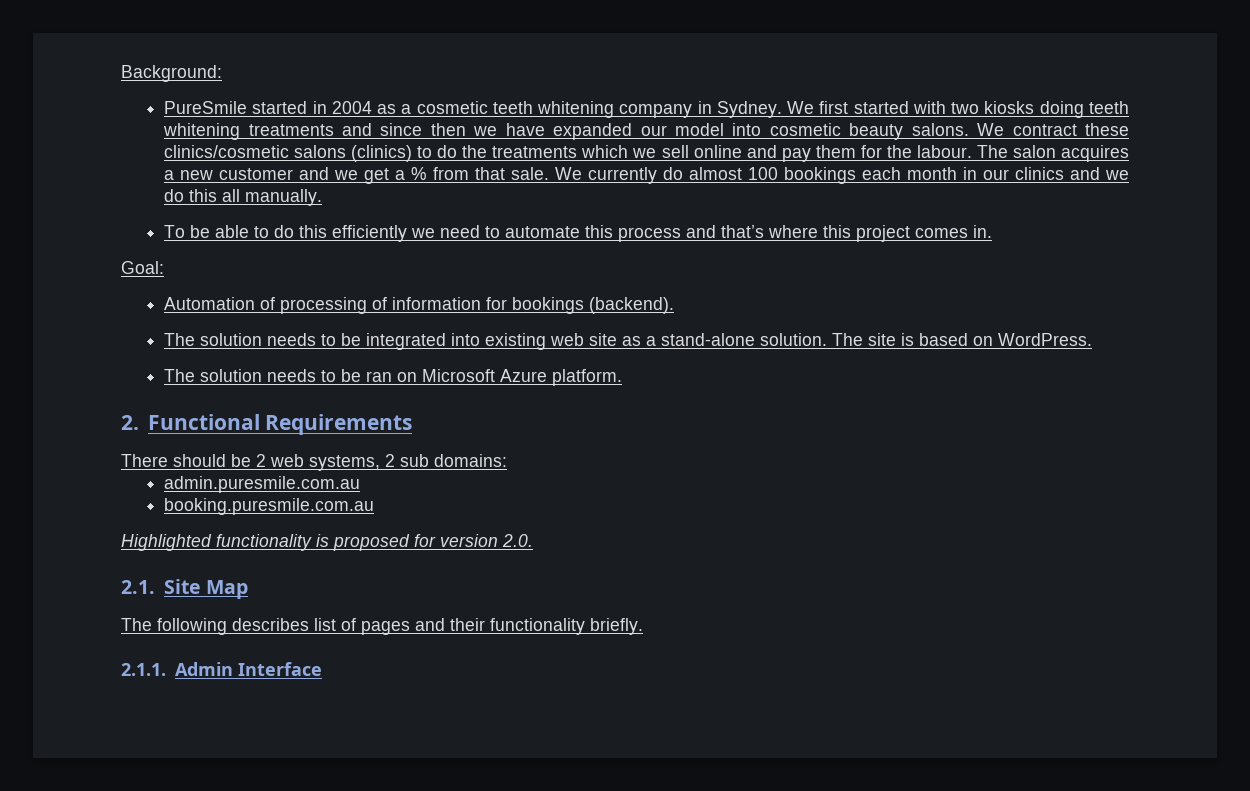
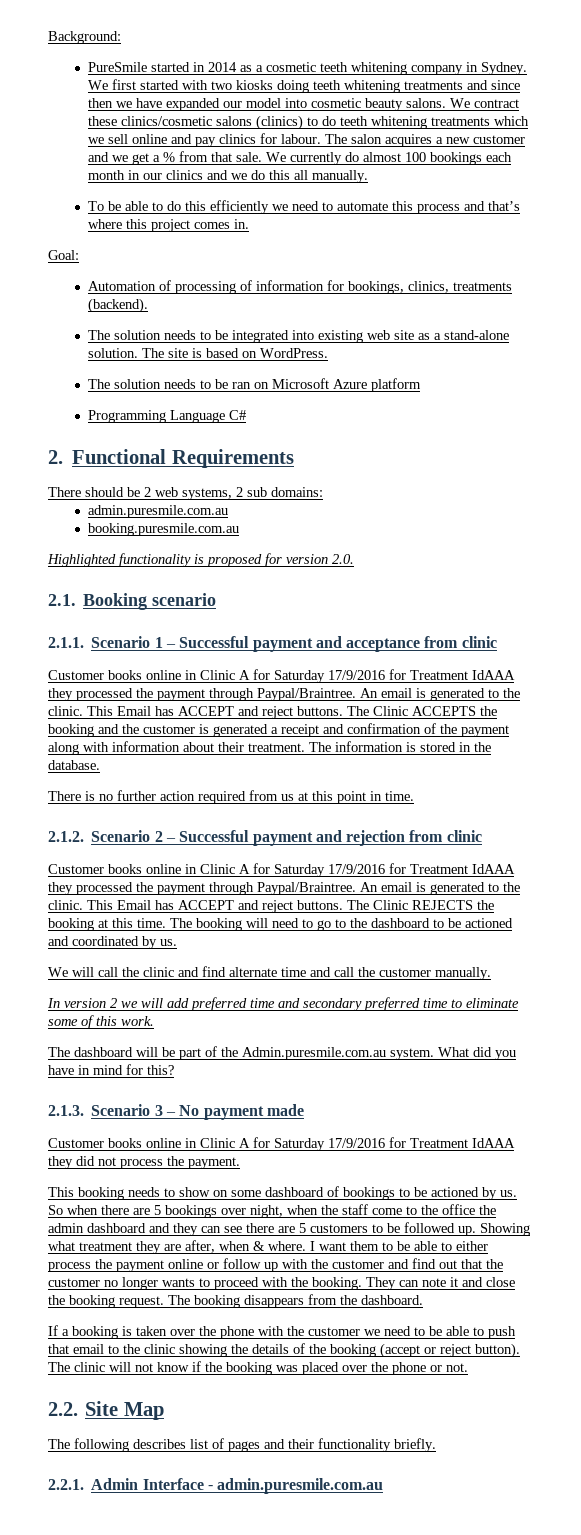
- PureSmile started in 2004 as a cosmetic teeth whitening company in Sydney.
+ PureSmile started in 2014 as a cosmetic teeth whitening company in Sydney.
- We contract these clinics/cosmetic salons (clinics) to do the treatments which we sell online and pay them for the labour.
+ We contract these clinics/cosmetic salons (clinics) to do teeth whitening treatments which we sell online and pay clinics for labour.
- Automation of processing of information for bookings (backend).
+ Automation of processing of information for bookings, clinics, treatments (backend).
- The solution needs to be ran on Microsoft Azure platform.
+ The solution needs to be ran on Microsoft Azure platform
+ Programming Language C#
- 2.1. Site Map
+ 2.1. Booking scenario
+ 2.1.1. Scenario 1 – Successful payment and acceptance from clinic
+ Customer books online in Clinic A for Saturday 17/9/2016 for Treatment IdAAA they processed the payment through Paypal/Braintree. An email is generated to the clinic. This Email has ACCEPT and reject buttons. The Clinic ACCEPTS the booking and the customer is generated a receipt and confirmation of the payment along with information about their treatment. The information is stored in the database.
+ There is no further action required from us at this point in time.
+ 2.1.2. Scenario 2 – Successful payment and rejection from clinic
+ Customer books online in Clinic A for Saturday 17/9/2016 for Treatment IdAAA they processed the payment through Paypal/Braintree. An email is generated to the clinic. This Email has ACCEPT and reject buttons. The Clinic REJECTS the booking at this time. The booking will need to go to the dashboard to be actioned and coordinated by us.
+ We will call the clinic and find alternate time and call the customer manually.
+ In version 2 we will add preferred time and secondary preferred time to eliminate some of this work.
+ The dashboard will be part of the Admin.puresmile.com.au system. What did you have in mind for this?
+ 2.1.3. Scenario 3 – No payment made
+ Customer books online in Clinic A for Saturday 17/9/2016 for Treatment IdAAA they did not process the payment.
+ This booking needs to show on some dashboard of bookings to be actioned by us. So when there are 5 bookings over night, when the staff come to the office the admin dashboard and they can see there are 5 customers to be followed up. Showing what treatment they are after, when & where. I want them to be able to either process the payment online or follow up with the customer and find out that the customer no longer wants to proceed with the booking. They can note it and close the booking request. The booking disappears from the dashboard.
+ If a booking is taken over the phone with the customer we need to be able to push that email to the clinic showing the details of the booking (accept or reject button). The clinic will not know if the booking was placed over the phone or not.
+ 2.2. Site Map
- 2.1.1. Admin Interface
+ 2.2.1. Admin Interface - admin.puresmile.com.au

